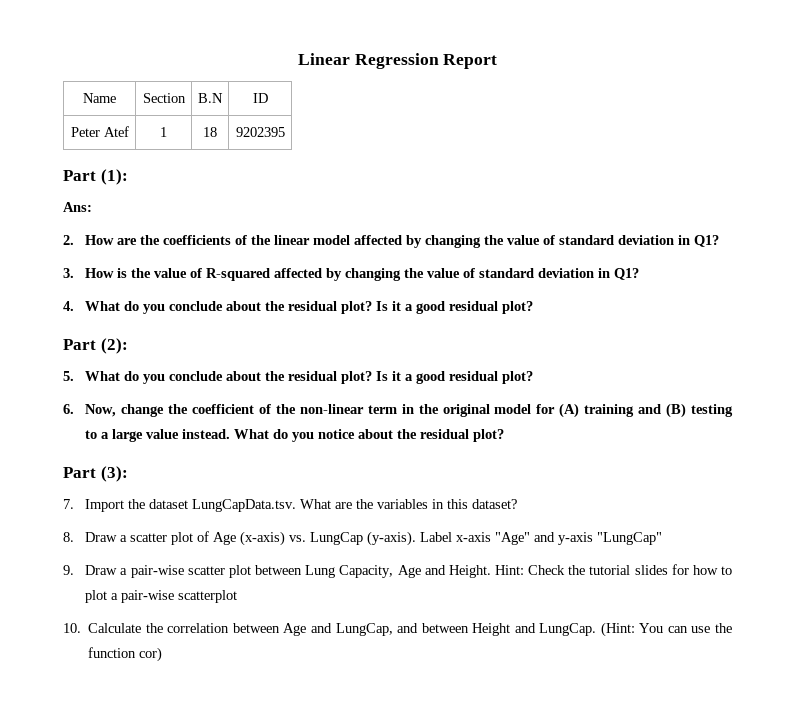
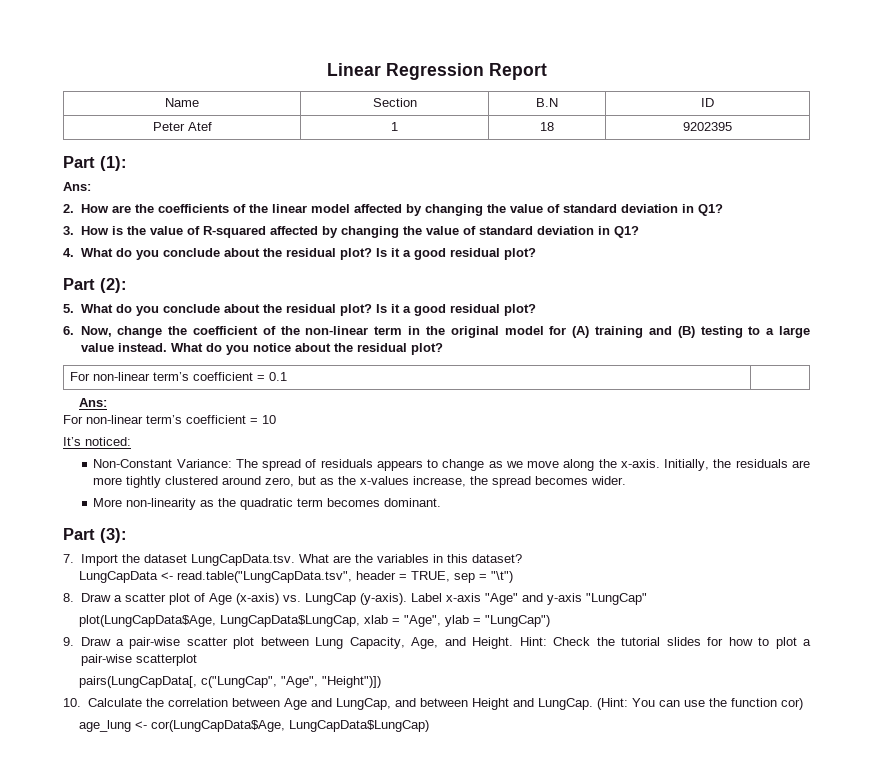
+ For non-linear term’s coefficient = 0.1 |
+ Ans:
+ For non-linear term’s coefficient = 10
+ It’s noticed:
+ Non-Constant Variance: The spread of residuals appears to change as we move along the x-axis. Initially, the residuals are more tightly clustered around zero, but as the x-values increase, the spread becomes wider.
+ More non-linearity as the quadratic term becomes dominant.
+ LungCapData <- read.table("LungCapData.tsv", header = TRUE, sep = "\t")
+ plot(LungCapData$Age, LungCapData$LungCap, xlab = "Age", ylab = "LungCap")
- 9. Draw a pair-wise scatter plot between Lung Capacity, Age and Height.
+ 9. Draw a pair-wise scatter plot between Lung Capacity, Age, and Height.
+ pairs(LungCapData[, c("LungCap", "Age", "Height")])
+ age_lung <- cor(LungCapData$Age, LungCapData$LungCap)

